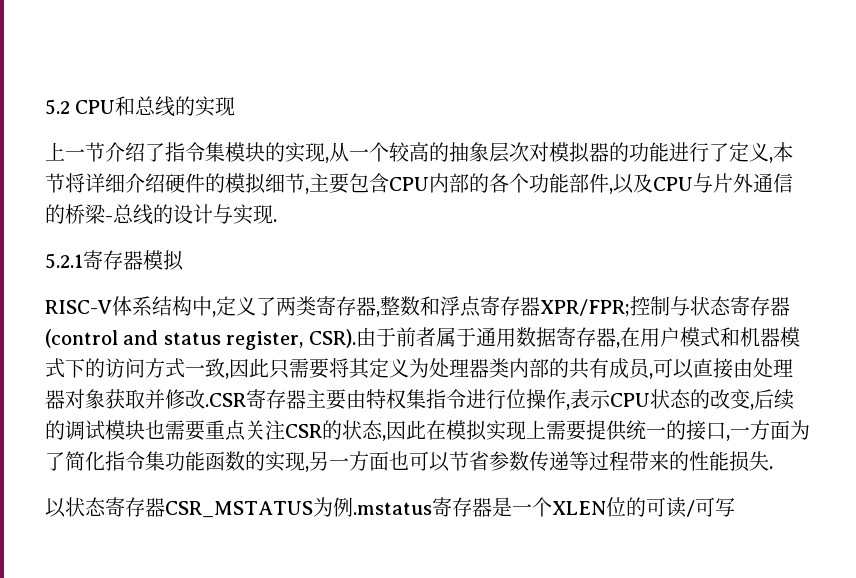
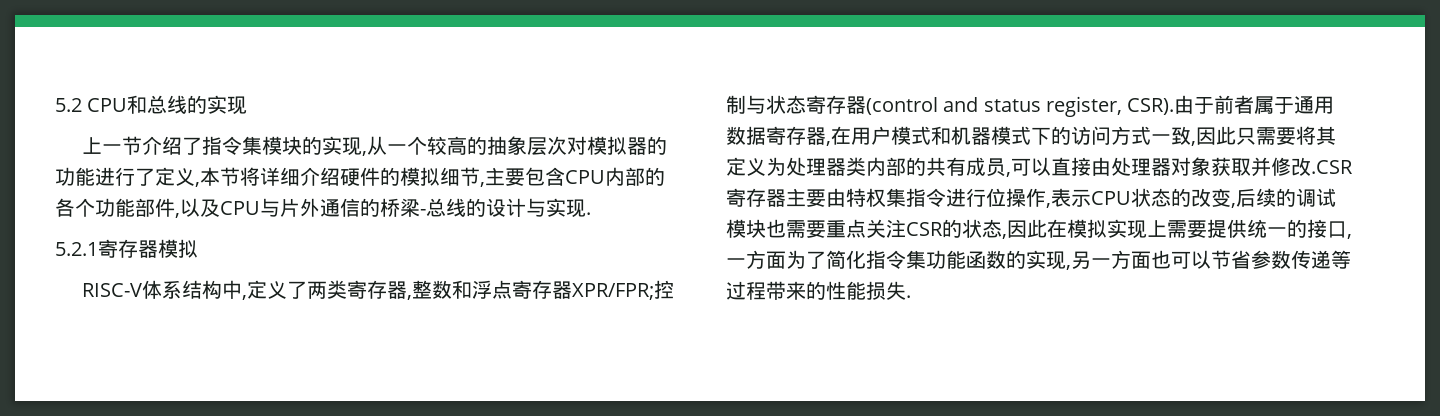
- 以状态寄存器CSR_MSTATUS为例.mstatus寄存器是一个XLEN位的可读/可写

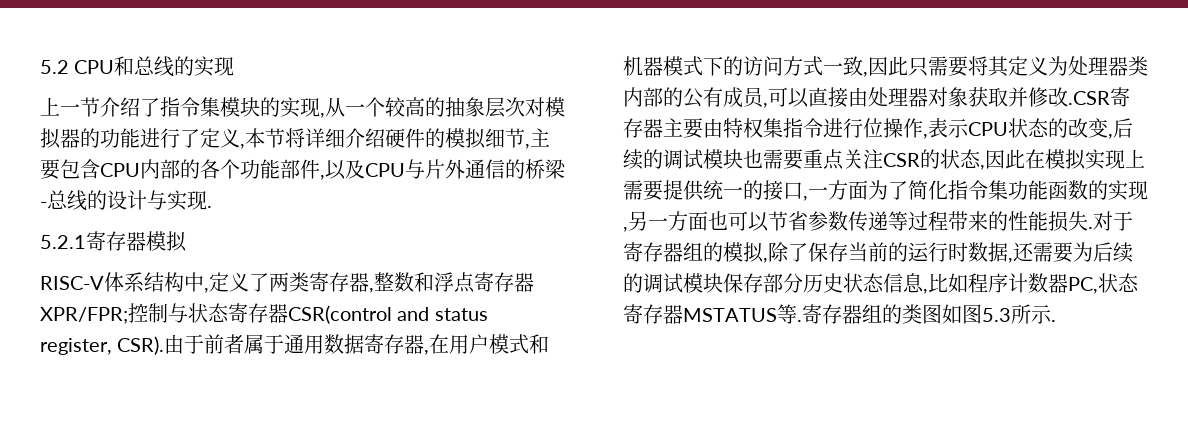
- RISC-V体系结构中,定义了两类寄存器,整数和浮点寄存器XPR/FPR;控制与状态寄存器(control and status register, CSR).
+ RISC-V体系结构中,定义了两类寄存器,整数和浮点寄存器XPR/FPR;控制与状态寄存器CSR(control and status register, CSR).
- 由于前者属于通用数据寄存器,在用户模式和机器模式下的访问方式一致,因此只需要将其定义为处理器类内部的共有成员,可以直接由处理器对象获取并修改.CSR寄存器主要由特权集指令进行位操作,表示CPU状态的改变,后续的调试模块也需要重点关注CSR的状态,因此在模拟实现上需要提供统一的接口,一方面为了简化指令集功能函数的实现,另一方面也可以节省参数传递等过程带来的性能损失.
+ 由于前者属于通用数据寄存器,在用户模式和机器模式下的访问方式一致,因此只需要将其定义为处理器类内部的公有成员,可以直接由处理器对象获取并修改.CSR寄存器主要由特权集指令进行位操作,表示CPU状态的改变,后续的调试模块也需要重点关注CSR的状态,因此在模拟实现上需要提供统一的接口,一方面为了简化指令集功能函数的实现,另一方面也可以节省参数传递等过程带来的性能损失.
+ 对于寄存器组的模拟,除了保存当前的运行时数据,还需要为后续的调试模块保存部分历史状态信息,比如程序计数器PC,状态寄存器MSTATUS等.寄存器组的类图如图5.3所示.

